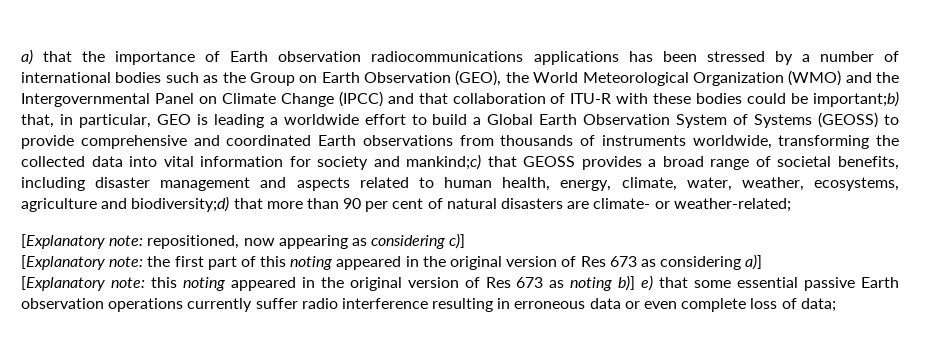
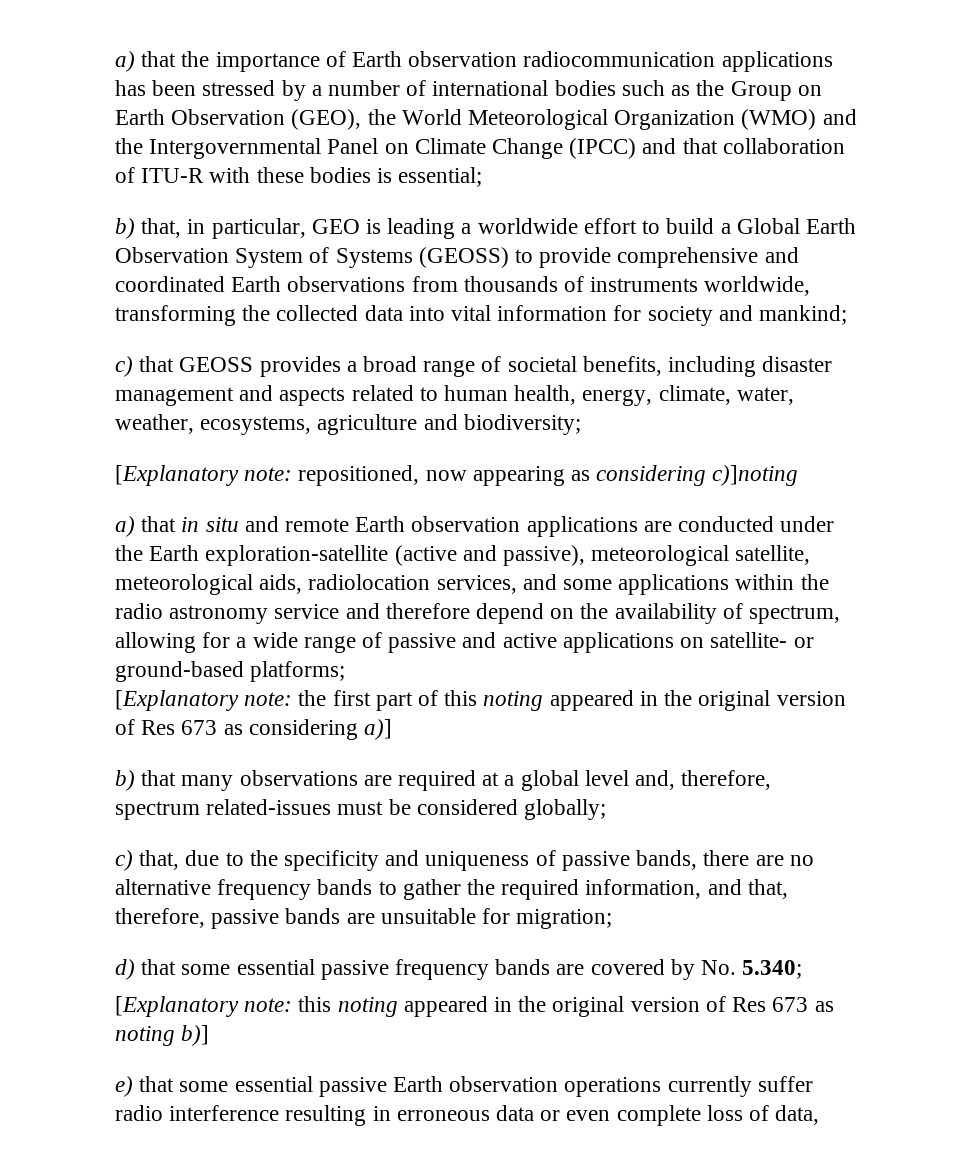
- a) that the importance of Earth observation radiocommunications applications has been stressed by a number of international bodies such as the Group on Earth Observation (GEO), the World Meteorological Organization (WMO) and the Intergovernmental Panel on Climate Change (IPCC) and that collaboration of ITU-R with these bodies could be important;b) that, in particular, GEO is leading a worldwide effort to build a Global Earth Observation System of Systems (GEOSS) to provide comprehensive and coordinated Earth observations from thousands of instruments worldwide, transforming the collected data into vital information for society and mankind;c) that GEOSS provides a broad range of societal benefits, including disaster management and aspects related to human health, energy, climate, water, weather, ecosystems, agriculture and biodiversity;d) that more than 90 per cent of natural disasters are climate- or weather-related;
+ a) that the importance of Earth observation radiocommunication applications has been stressed by a number of international bodies such as the Group on Earth Observation (GEO), the World Meteorological Organization (WMO) and the Intergovernmental Panel on Climate Change (IPCC) and that collaboration of ITU-R with these bodies is essential;
+ b) that, in particular, GEO is leading a worldwide effort to build a Global Earth Observation System of Systems (GEOSS) to provide comprehensive and coordinated Earth observations from thousands of instruments worldwide, transforming the collected data into vital information for society and mankind;
+ c) that GEOSS provides a broad range of societal benefits, including disaster management and aspects related to human health, energy, climate, water, weather, ecosystems, agriculture and biodiversity;
- [Explanatory note: repositioned, now appearing as considering c)]
+ [Explanatory note: repositioned, now appearing as considering c)]noting
+ a) that in situ and remote Earth observation applications are conducted under the Earth exploration-satellite (active and passive), meteorological satellite, meteorological aids, radiolocation services, and some applications within the radio astronomy service and therefore depend on the availability of spectrum, allowing for a wide range of passive and active applications on satellite- or ground-based platforms;
+ b) that many observations are required at a global level and, therefore, spectrum related-issues must be considered globally;
+ c) that, due to the specificity and uniqueness of passive bands, there are no alternative frequency bands to gather the required information, and that, therefore, passive bands are unsuitable for migration;
+ d) that some essential passive frequency bands are covered by No. 5.340;
- [Explanatory note: this noting appeared in the original version of Res 673 as noting b)] e) that some essential passive Earth observation operations currently suffer radio interference resulting in erroneous data or even complete loss of data;
+ [Explanatory note: this noting appeared in the original version of Res 673 as noting b)]
+ e) that some essential passive Earth observation operations currently suffer radio interference resulting in erroneous data or even complete loss of data,

